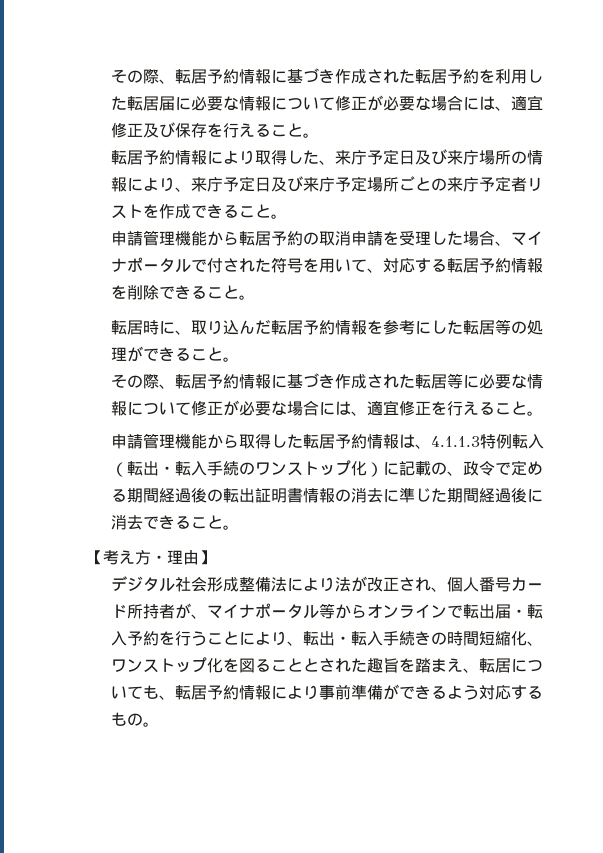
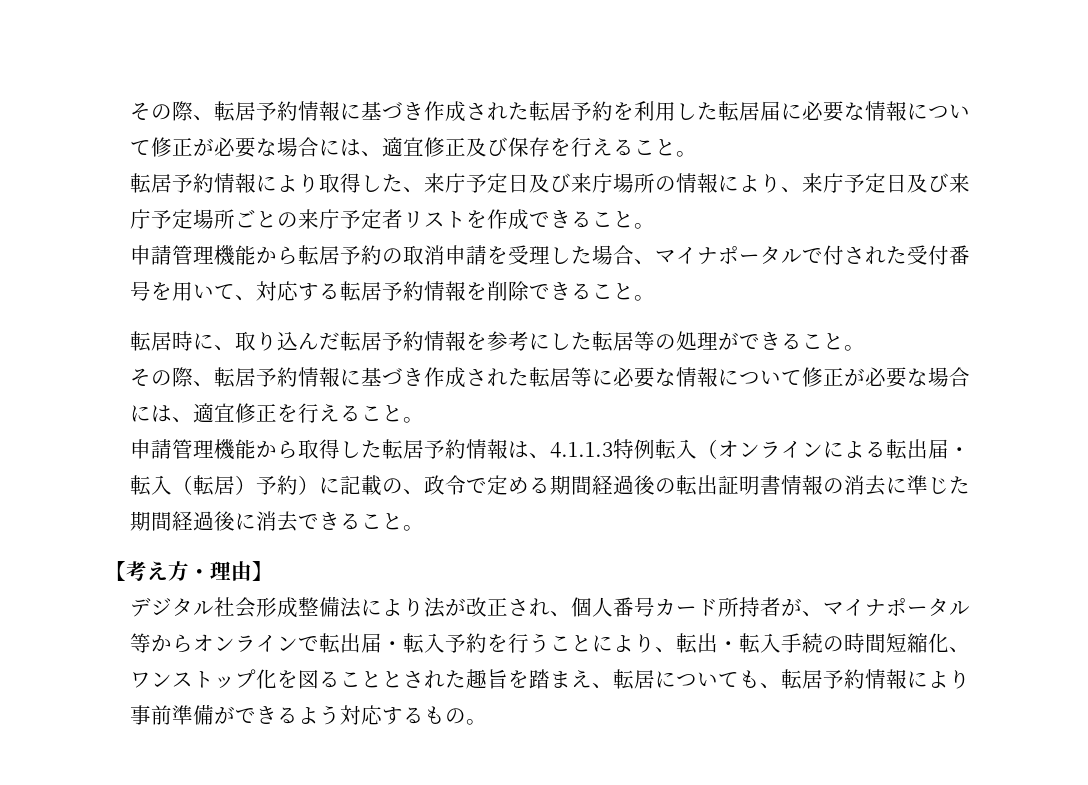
- 申請管理機能から転居予約の取消申請を受理した場合、マイナポータルで付された符号を用いて、対応する転居予約情報を削除できること。
+ 申請管理機能から転居予約の取消申請を受理した場合、マイナポータルで付された受付番号を用いて、対応する転居予約情報を削除できること。
- 申請管理機能から取得した転居予約情報は、4.1.1.3特例転入（転出・転入手続のワンストップ化）に記載の、政令で定める期間経過後の転出証明書情報の消去に準じた期間経過後に消去できること。
+ 申請管理機能から取得した転居予約情報は、4.1.1.3特例転入（オンラインによる転出届・転入（転居）予約）に記載の、政令で定める期間経過後の転出証明書情報の消去に準じた期間経過後に消去できること。
- デジタル社会形成整備法により法が改正され、個人番号カード所持者が、マイナポータル等からオンラインで転出届・転入予約を行うことにより、転出・転入手続きの時間短縮化、ワンストップ化を図ることとされた趣旨を踏まえ、転居についても、転居予約情報により事前準備ができるよう対応するもの。
+ デジタル社会形成整備法により法が改正され、個人番号カード所持者が、マイナポータル等からオンラインで転出届・転入予約を行うことにより、転出・転入手続の時間短縮化、ワンストップ化を図ることとされた趣旨を踏まえ、転居についても、転居予約情報により事前準備ができるよう対応するもの。

